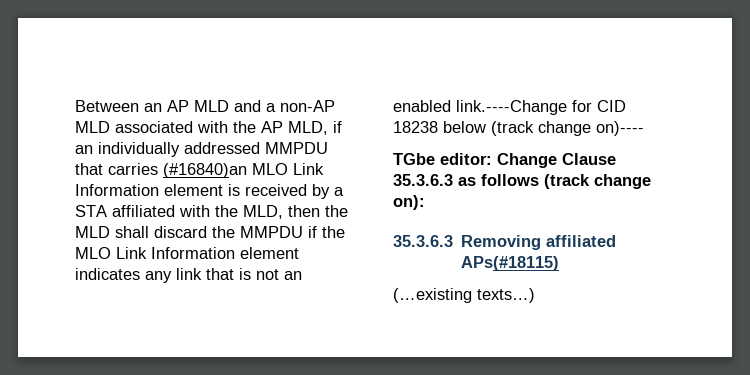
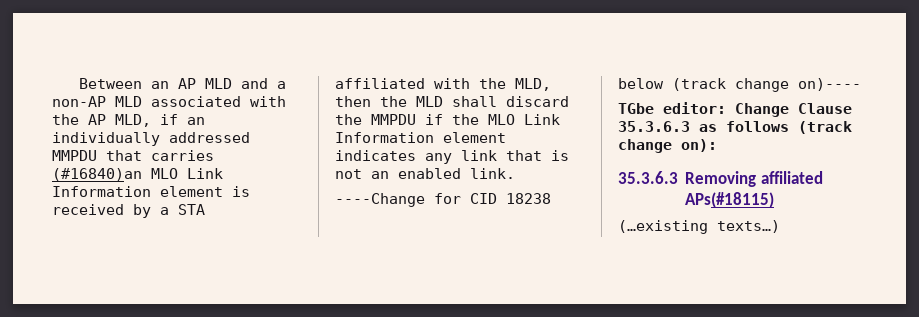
- Between an AP MLD and a non-AP MLD associated with the AP MLD, if an individually addressed MMPDU that carries (#16840)an MLO Link Information element is received by a STA affiliated with the MLD, then the MLD shall discard the MMPDU if the MLO Link Information element indicates any link that is not an enabled link.----Change for CID 18238 below (track change on)----
+ Between an AP MLD and a non-AP MLD associated with the AP MLD, if an individually addressed MMPDU that carries (#16840)an MLO Link Information element is received by a STA affiliated with the MLD, then the MLD shall discard the MMPDU if the MLO Link Information element indicates any link that is not an enabled link.
+ ----Change for CID 18238 below (track change on)----

